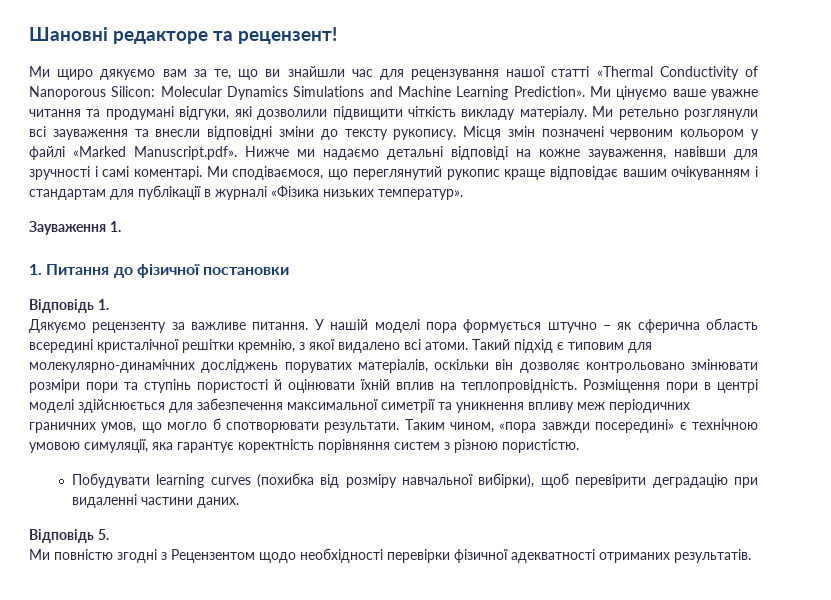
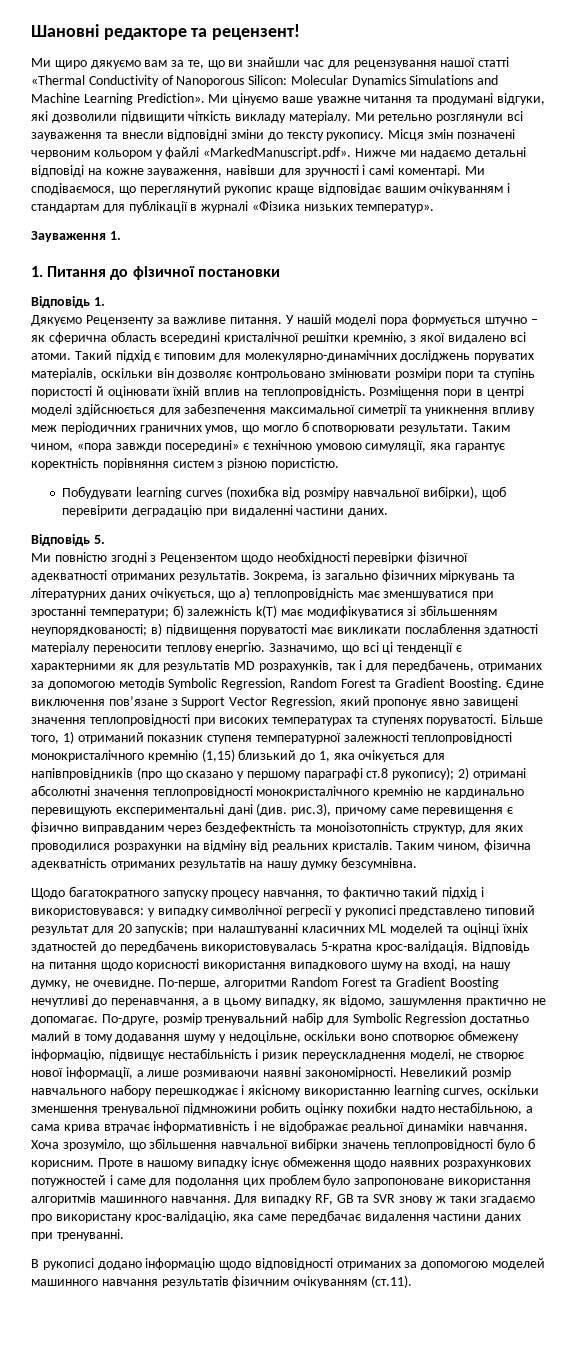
- Місця змін позначені червоним кольором у файлі «Marked Manuscript.pdf». Нижче ми надаємо детальні відповіді на кожне зауваження, навівши для зручності і самі коментарі.
+ Місця змін позначені червоним кольором у файлі «MarkedManuscript.pdf». Нижче ми надаємо детальні відповіді на кожне зауваження, навівши для зручності і самі коментарі.
- Дякуємо рецензенту за важливе питання.
+ Дякуємо Рецензенту за важливе питання.
+ Зокрема, із загально фізичних міркувань та літературних даних очікується, що а) теплопровідність має зменшуватися при зростанні температури; б) залежність k(T) має модифікуватися зі збільшенням неупорядкованості; в) підвищення поруватості має викликати послаблення здатності матеріалу переносити теплову енергію. Зазначимо, що всі ці тенденції є характерними як для результатів MD розрахунків, так і для передбачень, отриманих за допомогою методів Symbolic Regression, Random Forest та Gradient Boosting. Єдине виключення пов’язане з Support Vector Regression, який пропонує явно завищені значення теплопровідності при високих температурах та ступенях поруватості. Більше того, 1) отриманий показник ступеня температурної залежності теплопровідності монокристалічного кремнію (1,15) близький до 1, яка очікується для напівпровідників (про що сказано у першому параграфі ст.8 рукопису); 2) отримані абсолютні значення теплопровідності монокристалічного кремнію не кардинально перевищують експериментальні дані (див. рис.3), причому саме перевищення є фізично виправданим через бездефектність та моноізотопність структур, для яких проводилися розрахунки на відміну від реальних кристалів. Таким чином, фізична адекватність отриманих результатів на нашу думку безсумнівна.
+ Щодо багатократного запуску процесу навчання, то фактично такий підхід і використовувався: у випадку символічної регресії у рукописі представлено типовий результат для 20 запусків; при налаштуванні класичних ML моделей та оцінці їхніх здатностей до передбачень використовувалась 5-кратна крос-валідація. Відповідь на питання щодо корисності використання випадкового шуму на вході, на нашу думку, не очевидне. По-перше, алгоритми Random Forest та Gradient Boosting нечутливі до перенавчання, а в цьому випадку, як відомо, зашумлення практично не допомагає. По-друге, розмір тренувальний набір для Symbolic Regression достатньо малий в тому додавання шуму у недоцільне, оскільки воно спотворює обмежену інформацію, підвищує нестабільність і ризик переускладнення моделі, не створює нової інформації, а лише розмиваючи наявні закономірності. Невеликий розмір навчального набору перешкоджає і якісному використанню learning curves, оскільки зменшення тренувальної підмножини робить оцінку похибки надто нестабільною, а сама крива втрачає інформативність і не відображає реальної динаміки навчання. Хоча зрозуміло, що збільшення навчальної вибірки значень теплопровідності було б корисним. Проте в нашому випадку існує обмеження щодо наявних розрахункових потужностей і саме для подолання цих проблем було запропоноване використання алгоритмів машинного навчання. Для випадку RF, GB та SVR знову ж таки згадаємо про використану крос-валідацію, яка саме передбачає видалення частини даних при тренуванні.
+ В рукописі додано інформацію щодо відповідності отриманих за допомогою моделей машинного навчання результатів фізичним очікуванням (ст.11).

